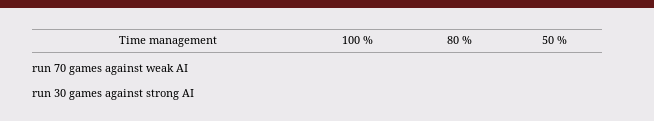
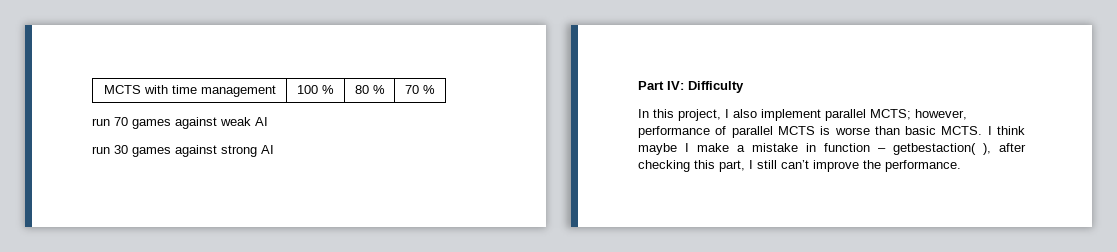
- Time management | 100 % | 80 % | 50 %
+ MCTS with time management | 100 % | 80 % | 70 %
+ Part IV: Difficulty
+ In this project, I also implement parallel MCTS; however, performance of parallel MCTS is worse than basic MCTS. I think maybe I make a mistake in function – getbestaction( ), after checking this part, I still can’t improve the performance.

